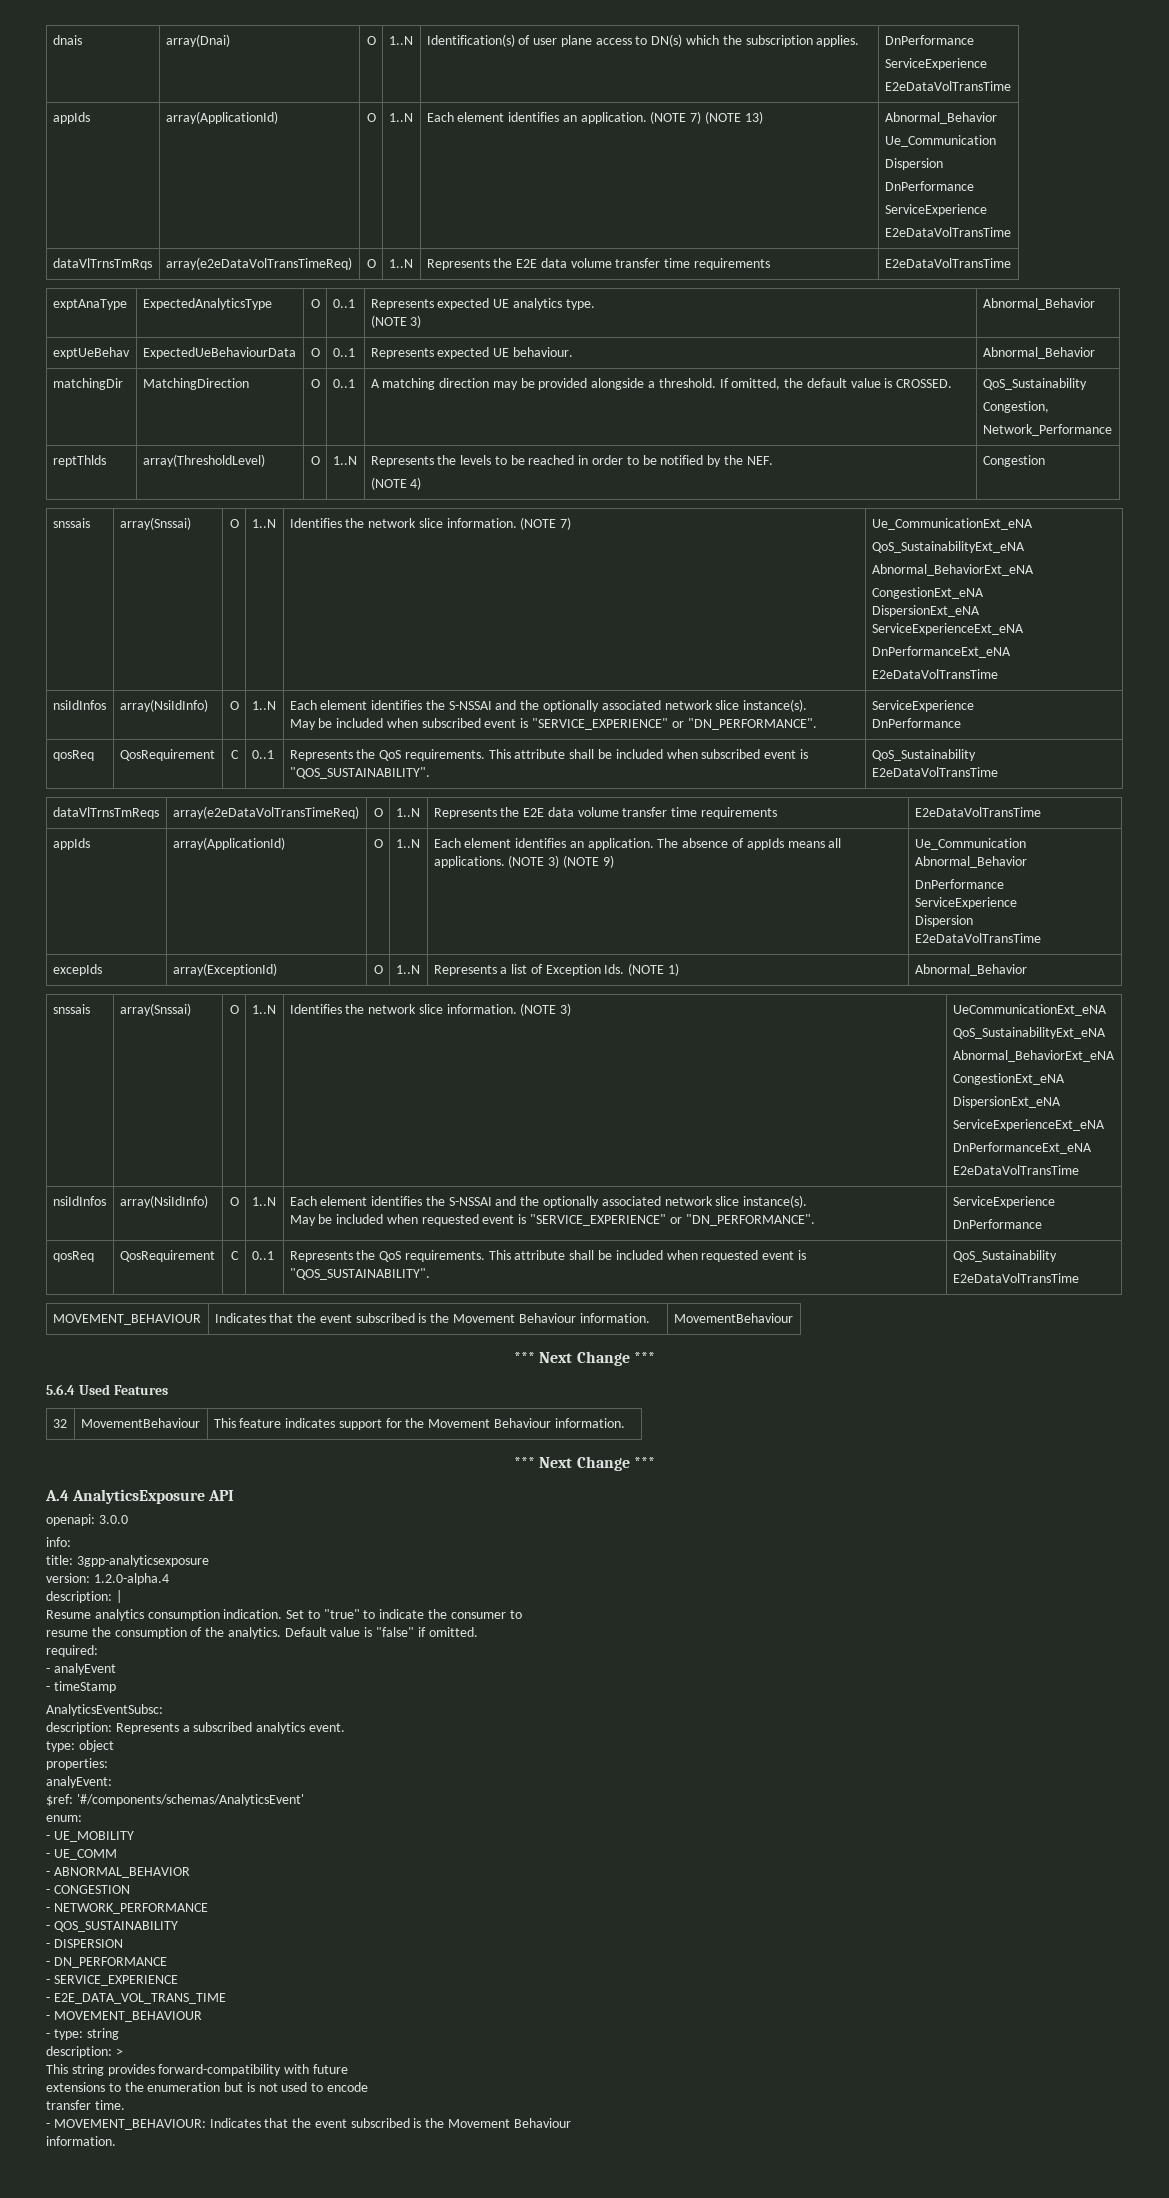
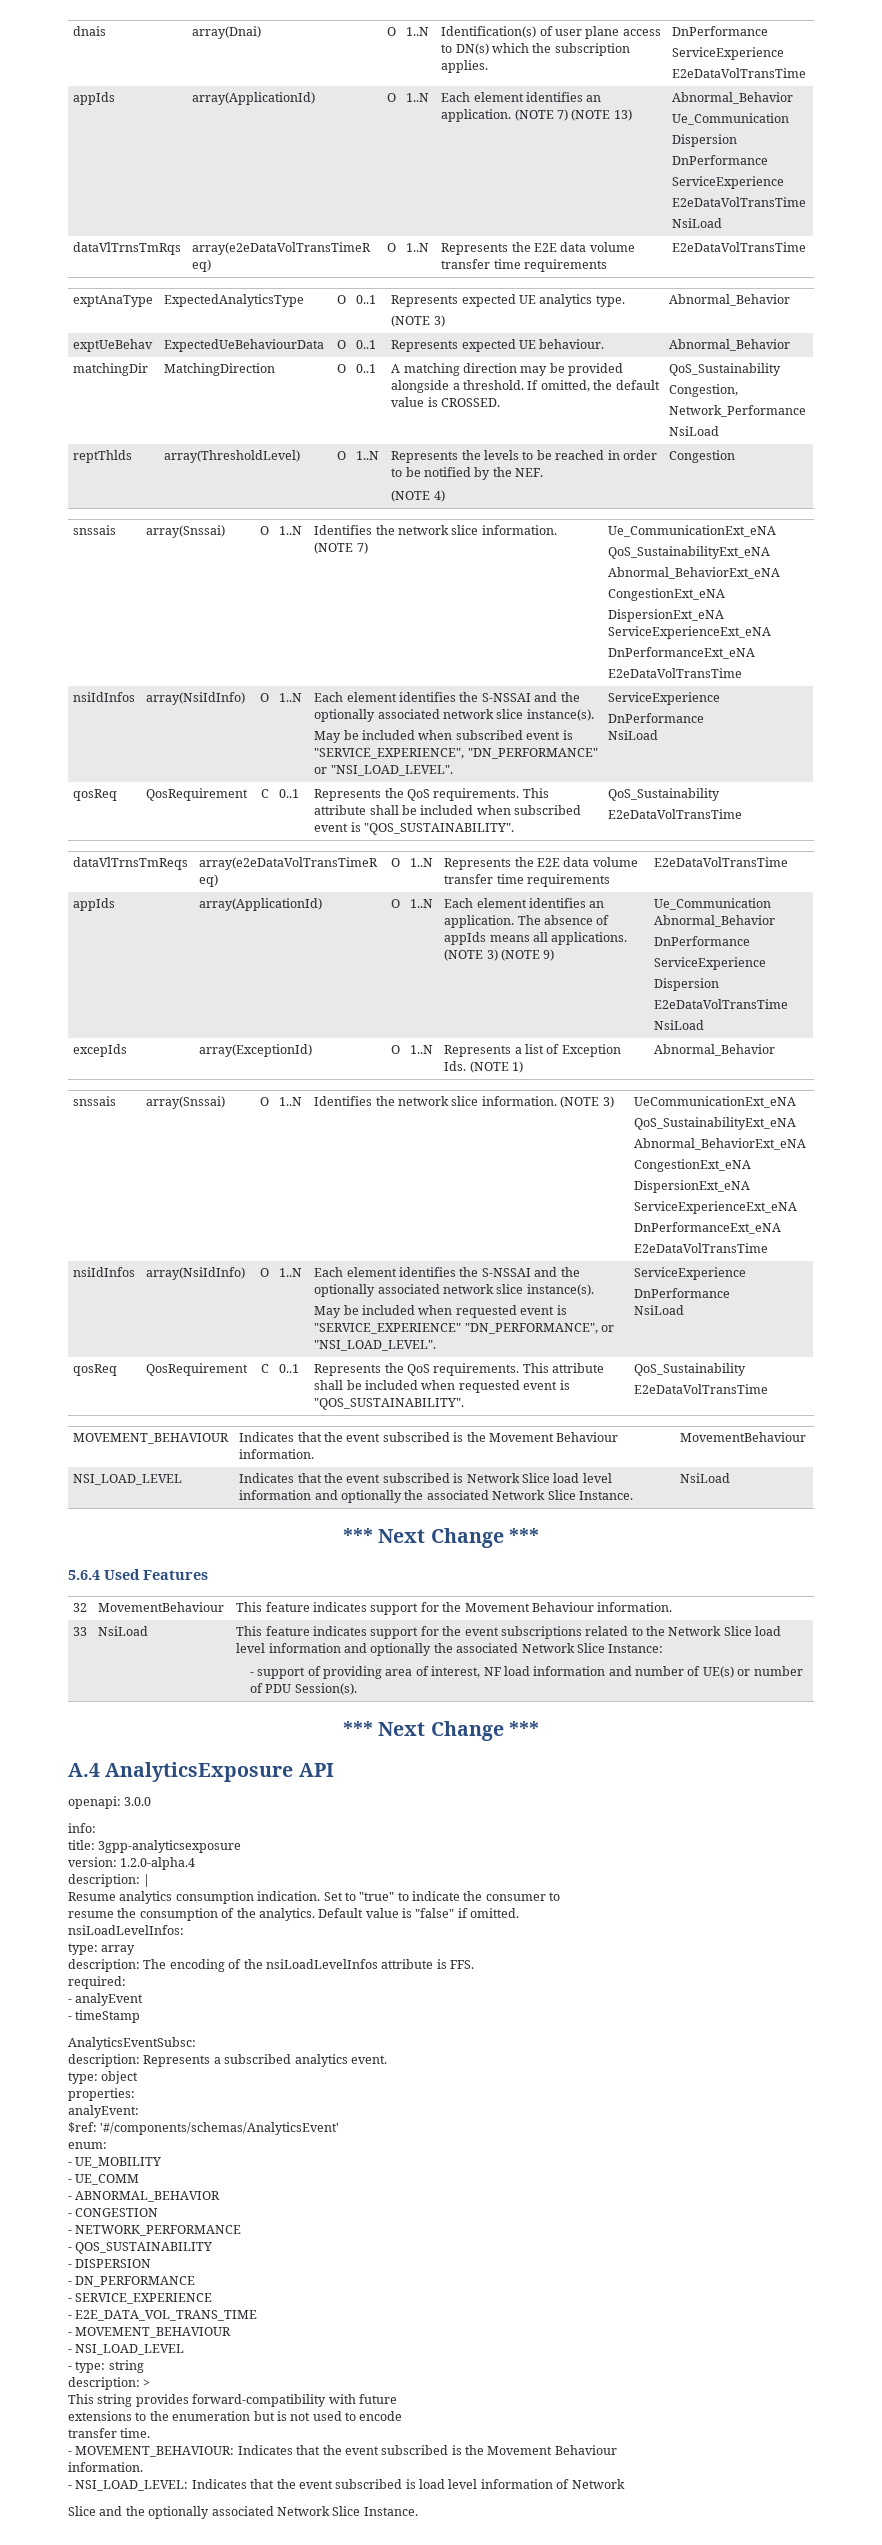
  appIds | array(ApplicationId) | O | 1..N | Each element identifies an application. (NOTE 7) (NOTE 13) | Abnormal_Behavior
  Ue_Communication
  Dispersion
  DnPerformance
  ServiceExperience
  E2eDataVolTransTime
+ NsiLoad
  matchingDir | MatchingDirection | O | 0..1 | A matching direction may be provided alongside a threshold. If omitted, the default value is CROSSED. | QoS_Sustainability
  Congestion,
  Network_Performance
+ NsiLoad
  snssais | array(Snssai) | O | 1..N | Identifies the network slice information. (NOTE 7) | Ue_CommunicationExt_eNA
  QoS_SustainabilityExt_eNA
  Abnormal_BehaviorExt_eNA
  CongestionExt_eNA
  DispersionExt_eNA ServiceExperienceExt_eNA
  DnPerformanceExt_eNA
  E2eDataVolTransTime
  nsiIdInfos | array(NsiIdInfo) | O | 1..N | Each element identifies the S-NSSAI and the optionally associated network slice instance(s).
- May be included when subscribed event is "SERVICE_EXPERIENCE" or "DN_PERFORMANCE". | ServiceExperience
+ May be included when subscribed event is "SERVICE_EXPERIENCE", "DN_PERFORMANCE" or "NSI_LOAD_LEVEL". | ServiceExperience
  DnPerformance
+ NsiLoad
  appIds | array(ApplicationId) | O | 1..N | Each element identifies an application. The absence of appIds means all applications. (NOTE 3) (NOTE 9) | Ue_Communication Abnormal_Behavior
  DnPerformance
  ServiceExperience
  Dispersion
  E2eDataVolTransTime
+ NsiLoad
  snssais | array(Snssai) | O | 1..N | Identifies the network slice information. (NOTE 3) | UeCommunicationExt_eNA
  QoS_SustainabilityExt_eNA
  Abnormal_BehaviorExt_eNA
  CongestionExt_eNA
  DispersionExt_eNA
  ServiceExperienceExt_eNA
  DnPerformanceExt_eNA
  E2eDataVolTransTime
  nsiIdInfos | array(NsiIdInfo) | O | 1..N | Each element identifies the S-NSSAI and the optionally associated network slice instance(s).
- May be included when requested event is "SERVICE_EXPERIENCE" or "DN_PERFORMANCE". | ServiceExperience
+ May be included when requested event is "SERVICE_EXPERIENCE" "DN_PERFORMANCE", or "NSI_LOAD_LEVEL". | ServiceExperience
  DnPerformance
+ NsiLoad
+ NSI_LOAD_LEVEL | Indicates that the event subscribed is Network Slice load level information and optionally the associated Network Slice Instance. | NsiLoad
+ 33 | NsiLoad | This feature indicates support for the event subscriptions related to the Network Slice load level information and optionally the associated Network Slice Instance:
+ - support of providing area of interest, NF load information and number of UE(s) or number of PDU Session(s).
+ nsiLoadLevelInfos:
+ type: array
+ description: The encoding of the nsiLoadLevelInfos attribute is FFS.
+ - NSI_LOAD_LEVEL
+ - NSI_LOAD_LEVEL: Indicates that the event subscribed is load level information of Network
+ Slice and the optionally associated Network Slice Instance.

